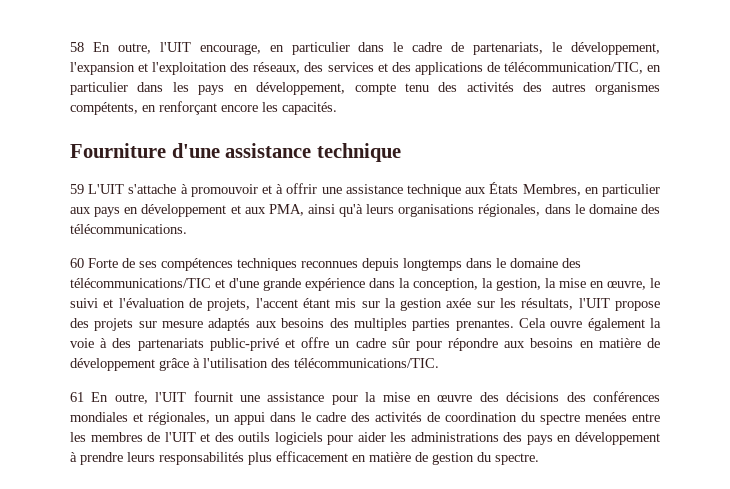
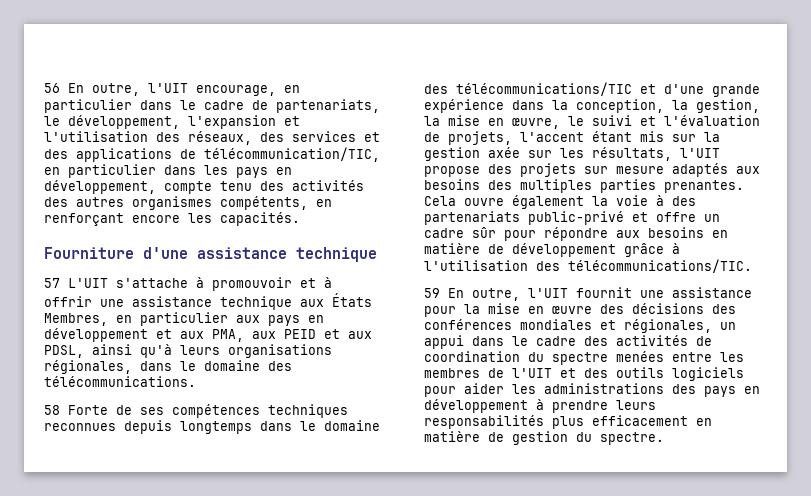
- 58 En outre, l'UIT encourage, en particulier dans le cadre de partenariats, le développement, l'expansion et l'exploitation des réseaux, des services et des applications de télécommunication/TIC, en particulier dans les pays en développement, compte tenu des activités des autres organismes compétents, en renforçant encore les capacités.
+ 56 En outre, l'UIT encourage, en particulier dans le cadre de partenariats, le développement, l'expansion et l'utilisation des réseaux, des services et des applications de télécommunication/TIC, en particulier dans les pays en développement, compte tenu des activités des autres organismes compétents, en renforçant encore les capacités.
- 59 L'UIT s'attache à promouvoir et à offrir une assistance technique aux États Membres, en particulier aux pays en développement et aux PMA, ainsi qu'à leurs organisations régionales, dans le domaine des télécommunications.
+ 57 L'UIT s'attache à promouvoir et à offrir une assistance technique aux États Membres, en particulier aux pays en développement et aux PMA, aux PEID et aux PDSL, ainsi qu'à leurs organisations régionales, dans le domaine des télécommunications.
- 60 Forte de ses compétences techniques reconnues depuis longtemps dans le domaine des télécommunications/TIC et d'une grande expérience dans la conception, la gestion, la mise en œuvre, le suivi et l'évaluation de projets, l'accent étant mis sur la gestion axée sur les résultats, l'UIT propose des projets sur mesure adaptés aux besoins des multiples parties prenantes.
+ 58 Forte de ses compétences techniques reconnues depuis longtemps dans le domaine des télécommunications/TIC et d'une grande expérience dans la conception, la gestion, la mise en œuvre, le suivi et l'évaluation de projets, l'accent étant mis sur la gestion axée sur les résultats, l'UIT propose des projets sur mesure adaptés aux besoins des multiples parties prenantes.
- 61 En outre, l'UIT fournit une assistance pour la mise en œuvre des décisions des conférences mondiales et régionales, un appui dans le cadre des activités de coordination du spectre menées entre les membres de l'UIT et des outils logiciels pour aider les administrations des pays en développement à prendre leurs responsabilités plus efficacement en matière de gestion du spectre.
+ 59 En outre, l'UIT fournit une assistance pour la mise en œuvre des décisions des conférences mondiales et régionales, un appui dans le cadre des activités de coordination du spectre menées entre les membres de l'UIT et des outils logiciels pour aider les administrations des pays en développement à prendre leurs responsabilités plus efficacement en matière de gestion du spectre.

